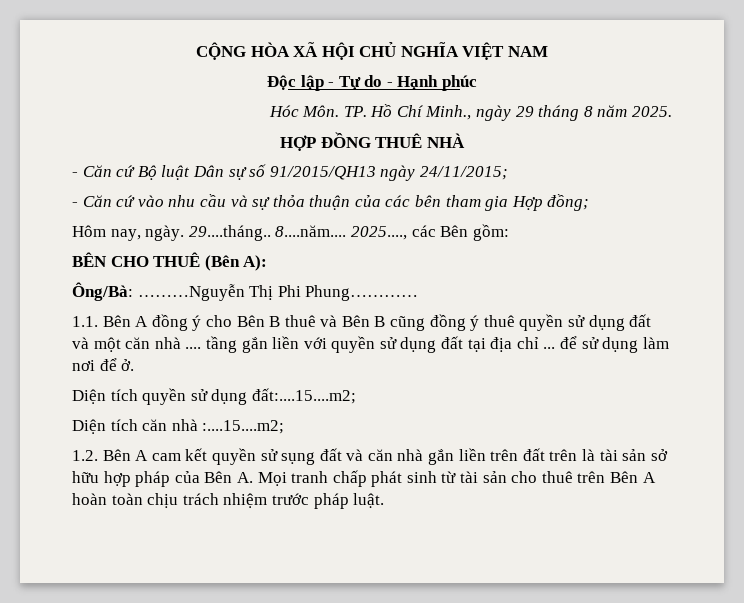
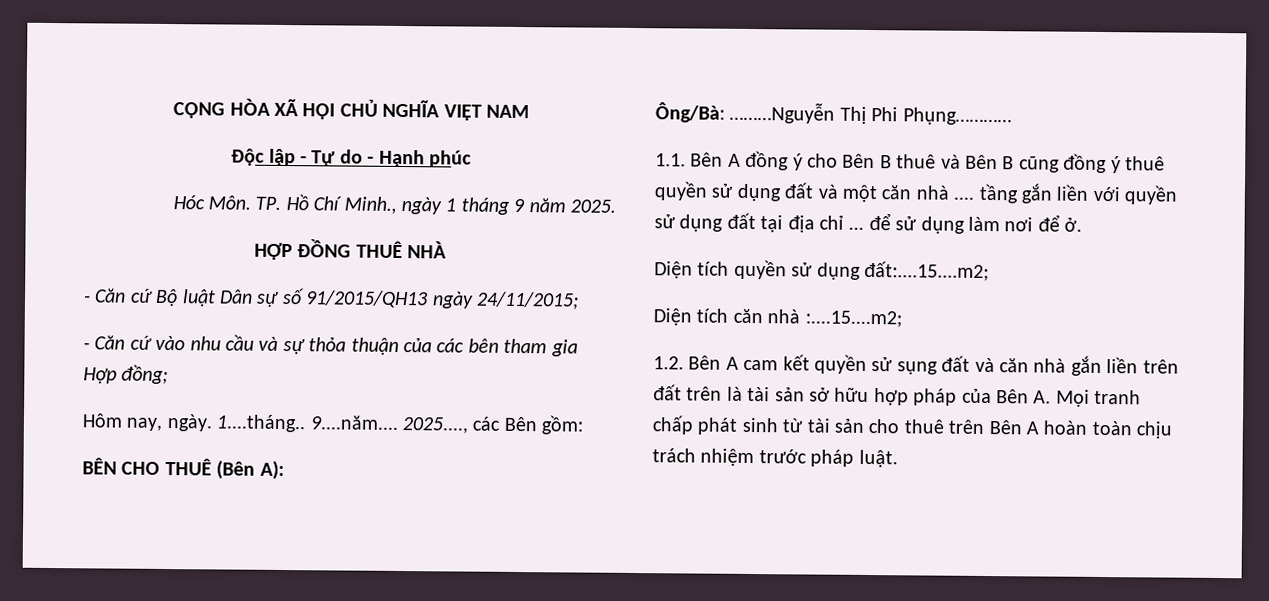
- Hóc Môn. TP. Hồ Chí Minh., ngày 29 tháng 8 năm 2025.
+ Hóc Môn. TP. Hồ Chí Minh., ngày 1 tháng 9 năm 2025.
- 29....tháng.. 8....năm....
+ 1....tháng.. 9....năm....
- Ông/Bà: ………Nguyễn Thị Phi Phung…………
+ Ông/Bà: ………Nguyễn Thị Phi Phụng…………

